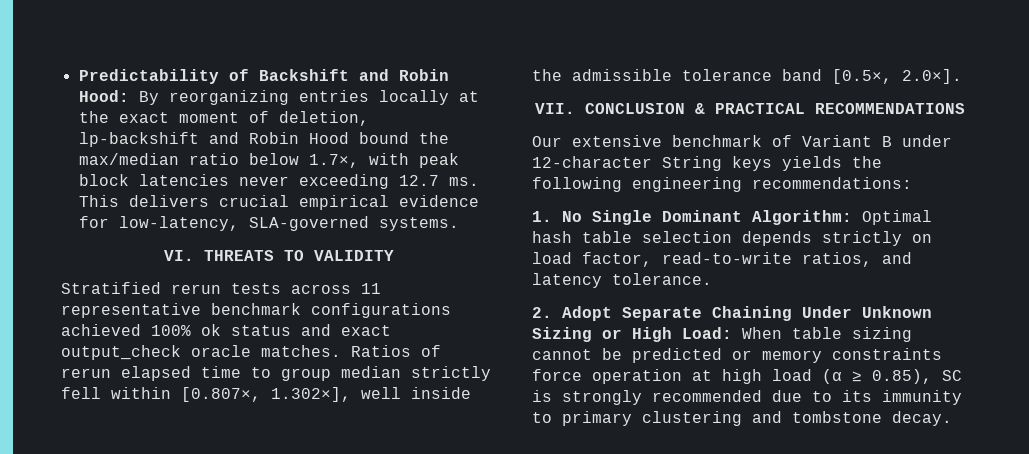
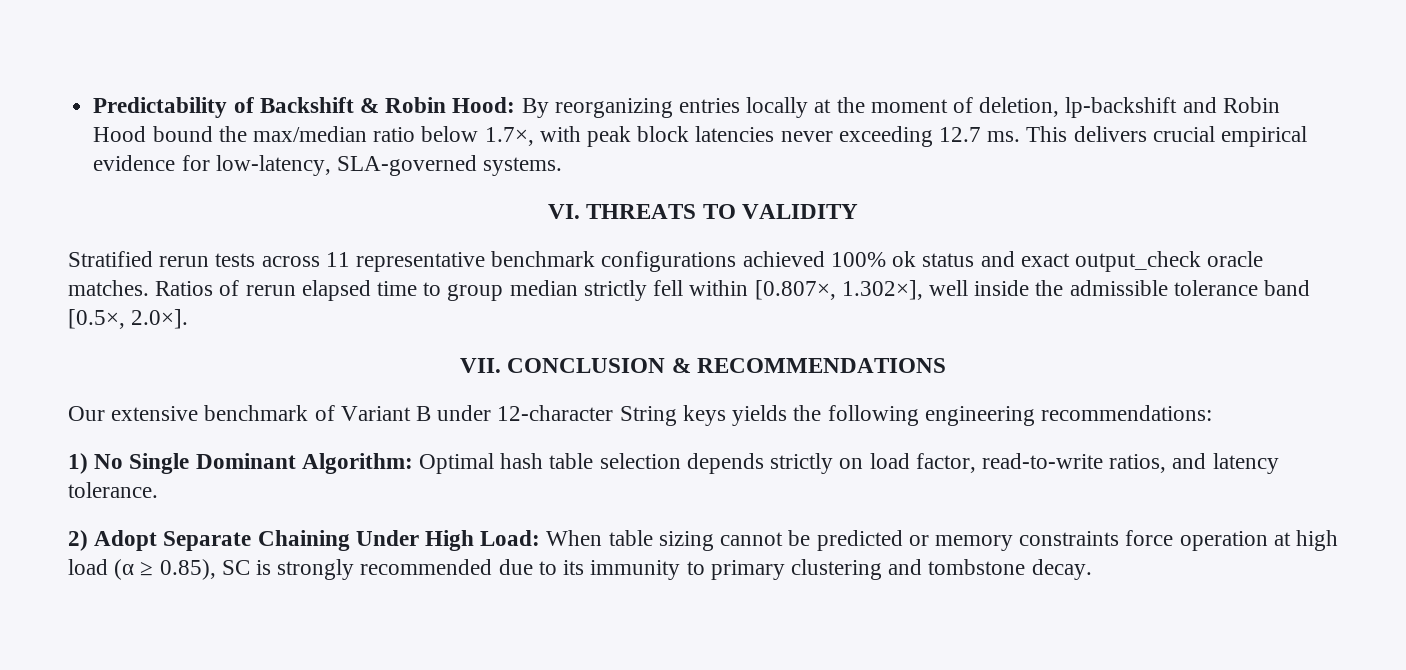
- Predictability of Backshift and Robin Hood: By reorganizing entries locally at the exact moment of deletion, lp-backshift and Robin Hood bound the max/median ratio below 1.7×, with peak block latencies never exceeding 12.7 ms.
+ Predictability of Backshift & Robin Hood: By reorganizing entries locally at the moment of deletion, lp-backshift and Robin Hood bound the max/median ratio below 1.7×, with peak block latencies never exceeding 12.7 ms.
- VII. CONCLUSION & PRACTICAL RECOMMENDATIONS
+ VII. CONCLUSION & RECOMMENDATIONS
- 1. No Single Dominant Algorithm: Optimal hash table selection depends strictly on load factor, read-to-write ratios, and latency tolerance.
+ 1) No Single Dominant Algorithm: Optimal hash table selection depends strictly on load factor, read-to-write ratios, and latency tolerance.
- 2. Adopt Separate Chaining Under Unknown Sizing or High Load: When table sizing cannot be predicted or memory constraints force operation at high load (α ≥ 0.85), SC is strongly recommended due to its immunity to primary clustering and tombstone decay.
+ 2) Adopt Separate Chaining Under High Load: When table sizing cannot be predicted or memory constraints force operation at high load (α ≥ 0.85), SC is strongly recommended due to its immunity to primary clustering and tombstone decay.

